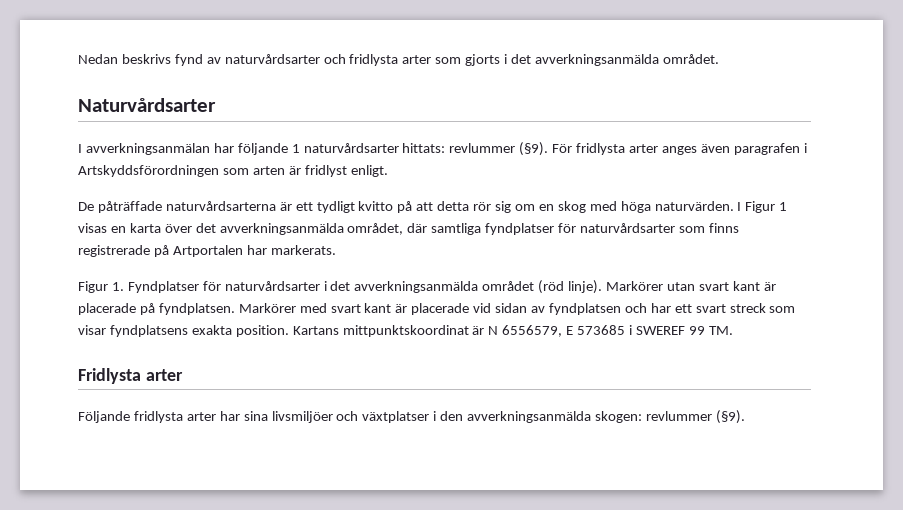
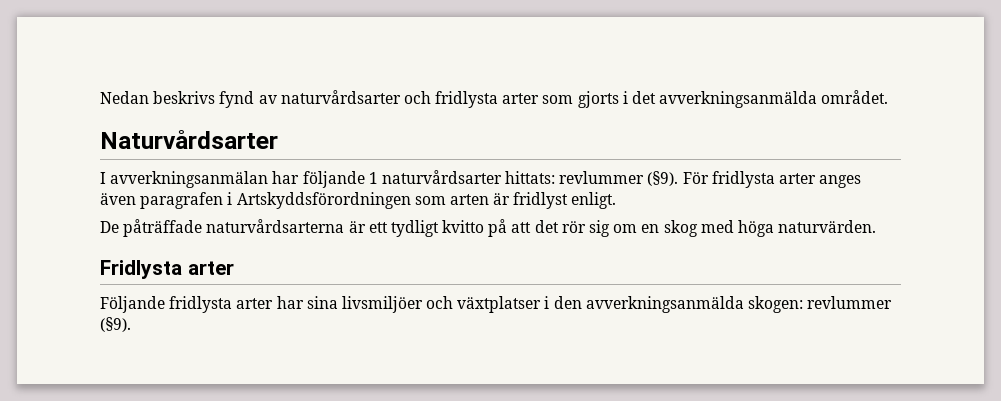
- De påträffade naturvårdsarterna är ett tydligt kvitto på att detta rör sig om en skog med höga naturvärden. I Figur 1 visas en karta över det avverkningsanmälda området, där samtliga fyndplatser för naturvårdsarter som finns registrerade på Artportalen har markerats.
- Figur 1. Fyndplatser för naturvårdsarter i det avverkningsanmälda området (röd linje). Markörer utan svart kant är placerade på fyndplatsen. Markörer med svart kant är placerade vid sidan av fyndplatsen och har ett svart streck som visar fyndplatsens exakta position. Kartans mittpunktskoordinat är N 6556579, E 573685 i SWEREF 99 TM.
+ De påträffade naturvårdsarterna är ett tydligt kvitto på att det rör sig om en skog med höga naturvärden.

